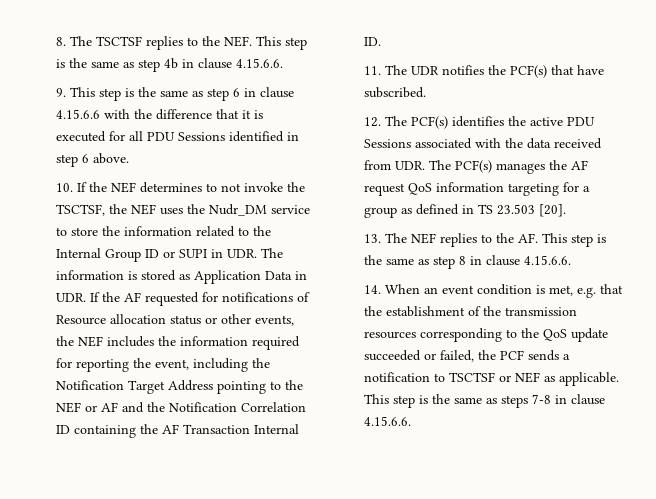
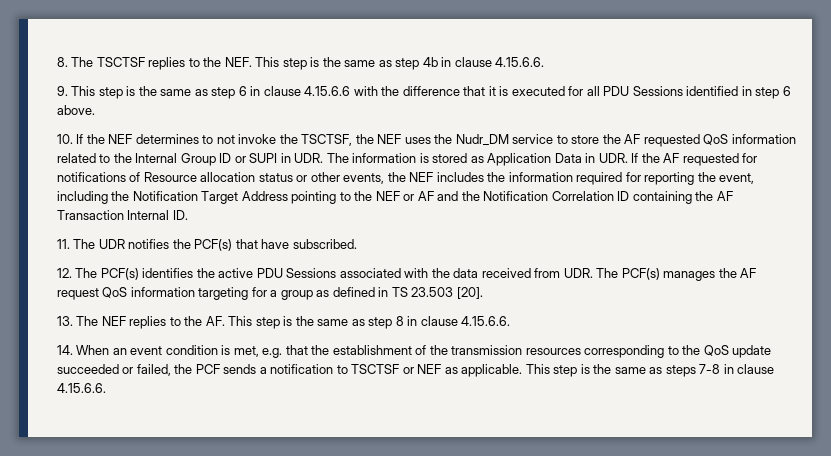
- 10. If the NEF determines to not invoke the TSCTSF, the NEF uses the Nudr_DM service to store the information related to the Internal Group ID or SUPI in UDR. The information is stored as Application Data in UDR. If the AF requested for notifications of Resource allocation status or other events, the NEF includes the information required for reporting the event, including the Notification Target Address pointing to the NEF or AF and the Notification Correlation ID containing the AF Transaction Internal ID.
+ 10. If the NEF determines to not invoke the TSCTSF, the NEF uses the Nudr_DM service to store the AF requested QoS information related to the Internal Group ID or SUPI in UDR. The information is stored as Application Data in UDR. If the AF requested for notifications of Resource allocation status or other events, the NEF includes the information required for reporting the event, including the Notification Target Address pointing to the NEF or AF and the Notification Correlation ID containing the AF Transaction Internal ID.

